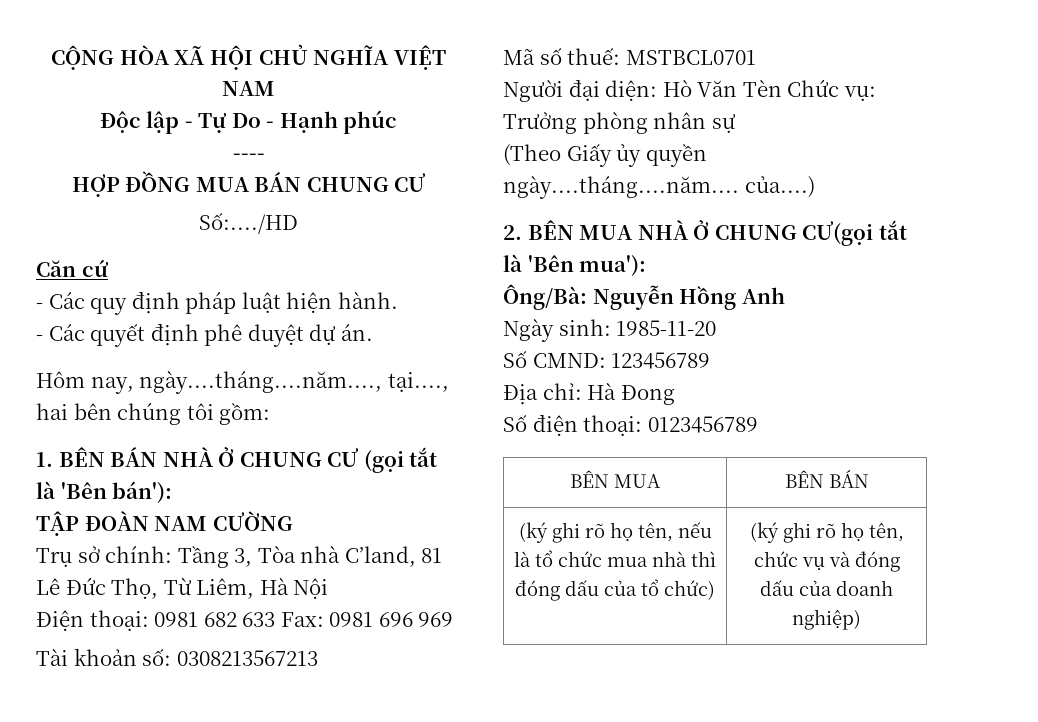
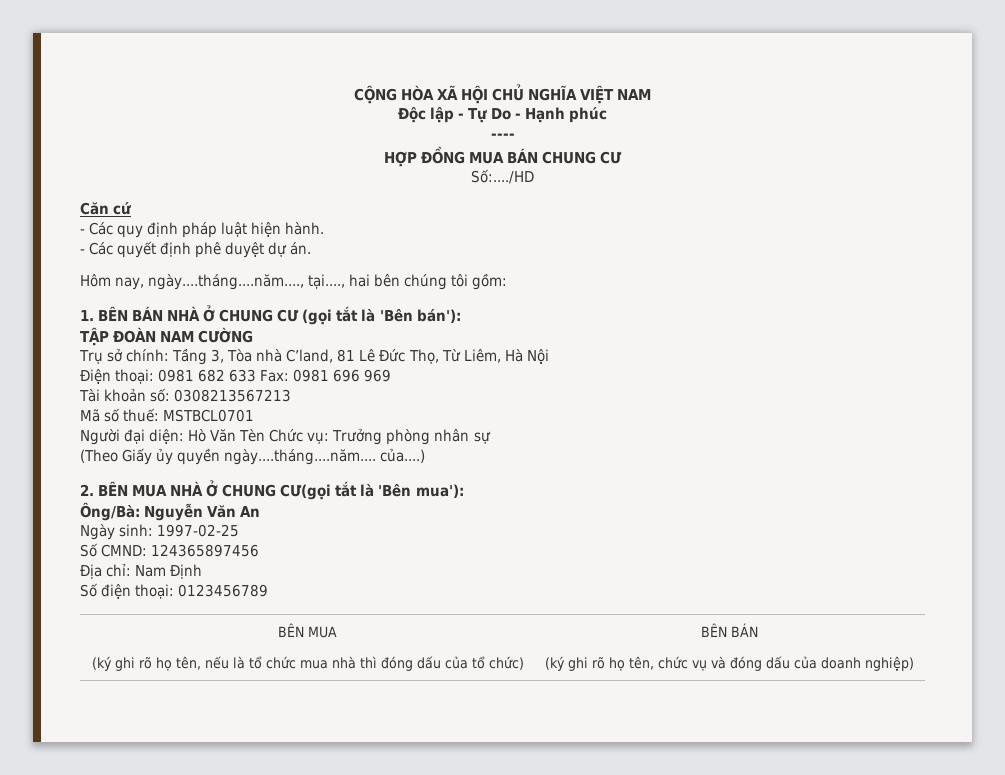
- Ông/Bà: Nguyễn Hồng Anh
+ Ông/Bà: Nguyễn Văn An
- Ngày sinh: 1985-11-20
+ Ngày sinh: 1997-02-25
- Số CMND: 123456789
+ Số CMND: 124365897456
- Địa chỉ: Hà Đong
+ Địa chỉ: Nam Định

